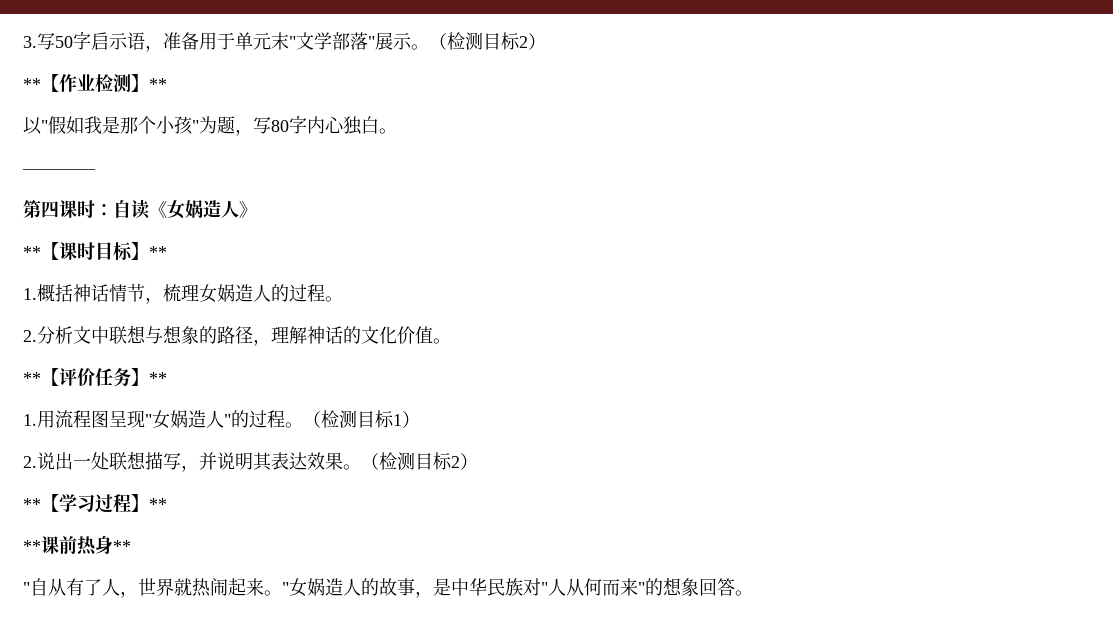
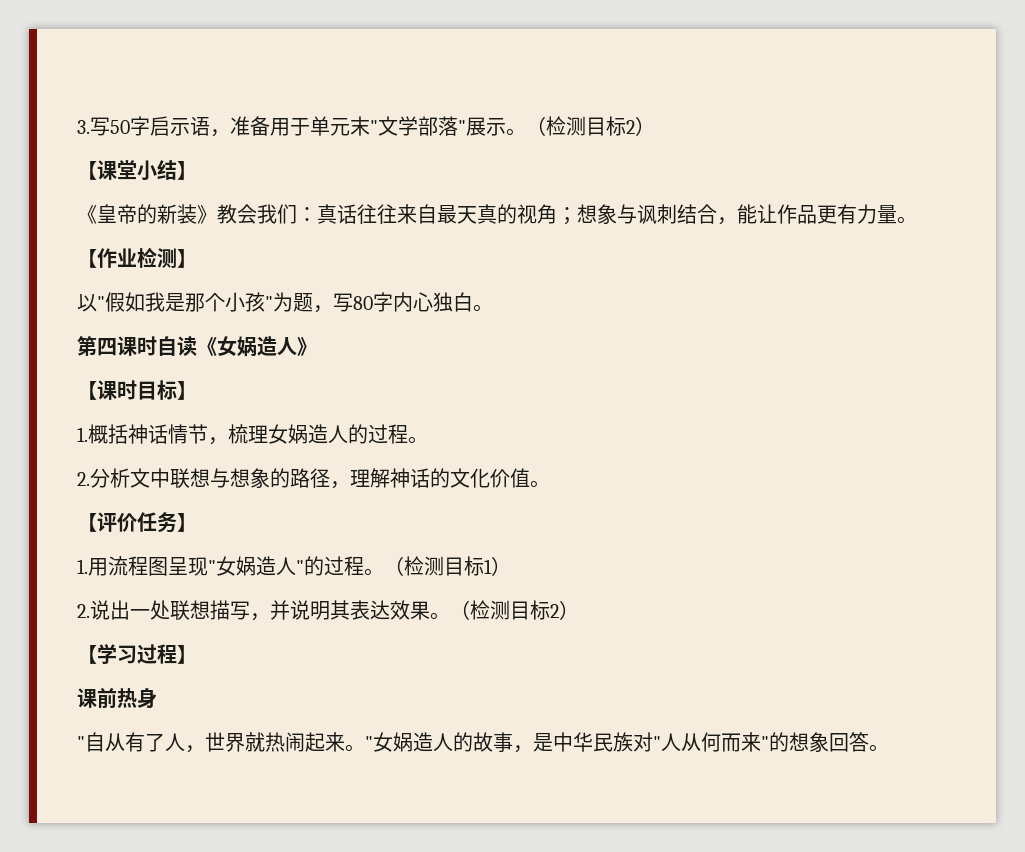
- **【作业检测】**
+ 【课堂小结】
+ 《皇帝的新装》教会我们：真话往往来自最天真的视角；想象与讽刺结合，能让作品更有力量。
+ 【作业检测】
- ————
- 第四课时：自读《女娲造人》
+ 第四课时自读《女娲造人》
- **【课时目标】**
+ 【课时目标】
- **【评价任务】**
+ 【评价任务】
- **【学习过程】**
- **课前热身**
+ 【学习过程】
+ 课前热身

